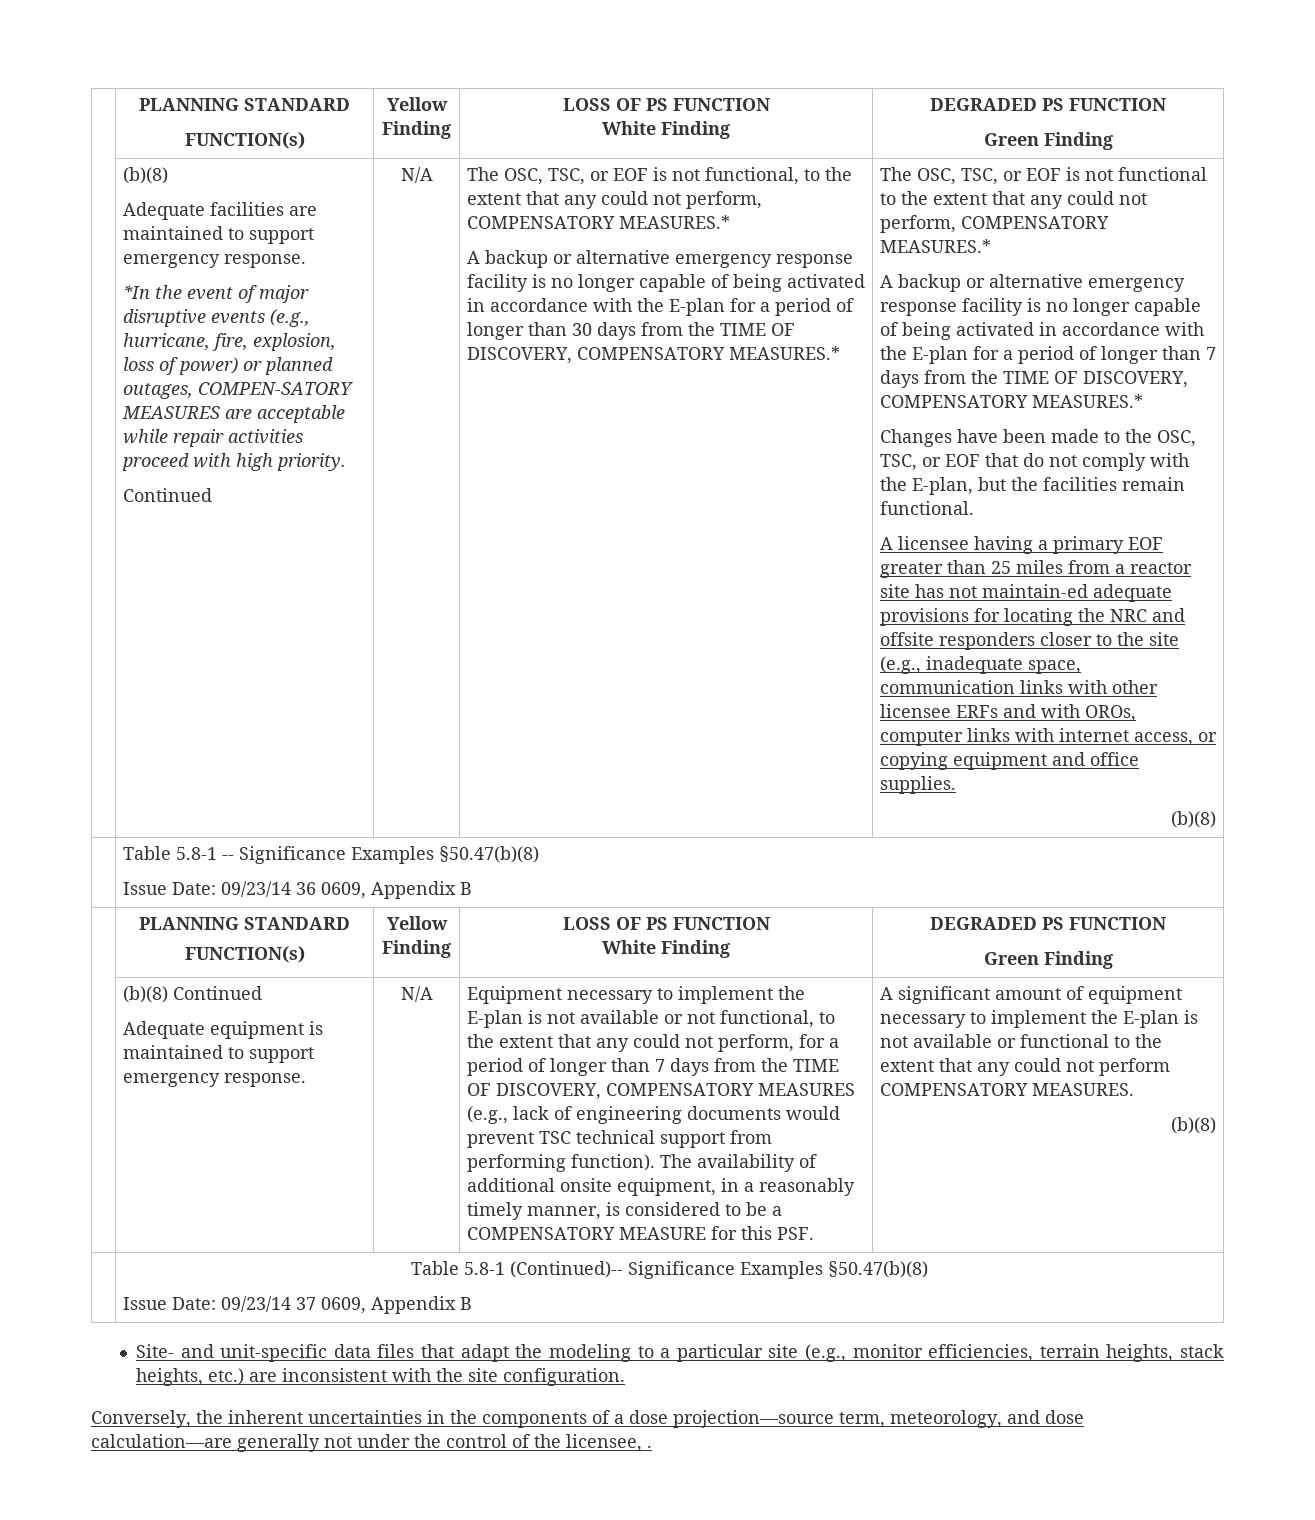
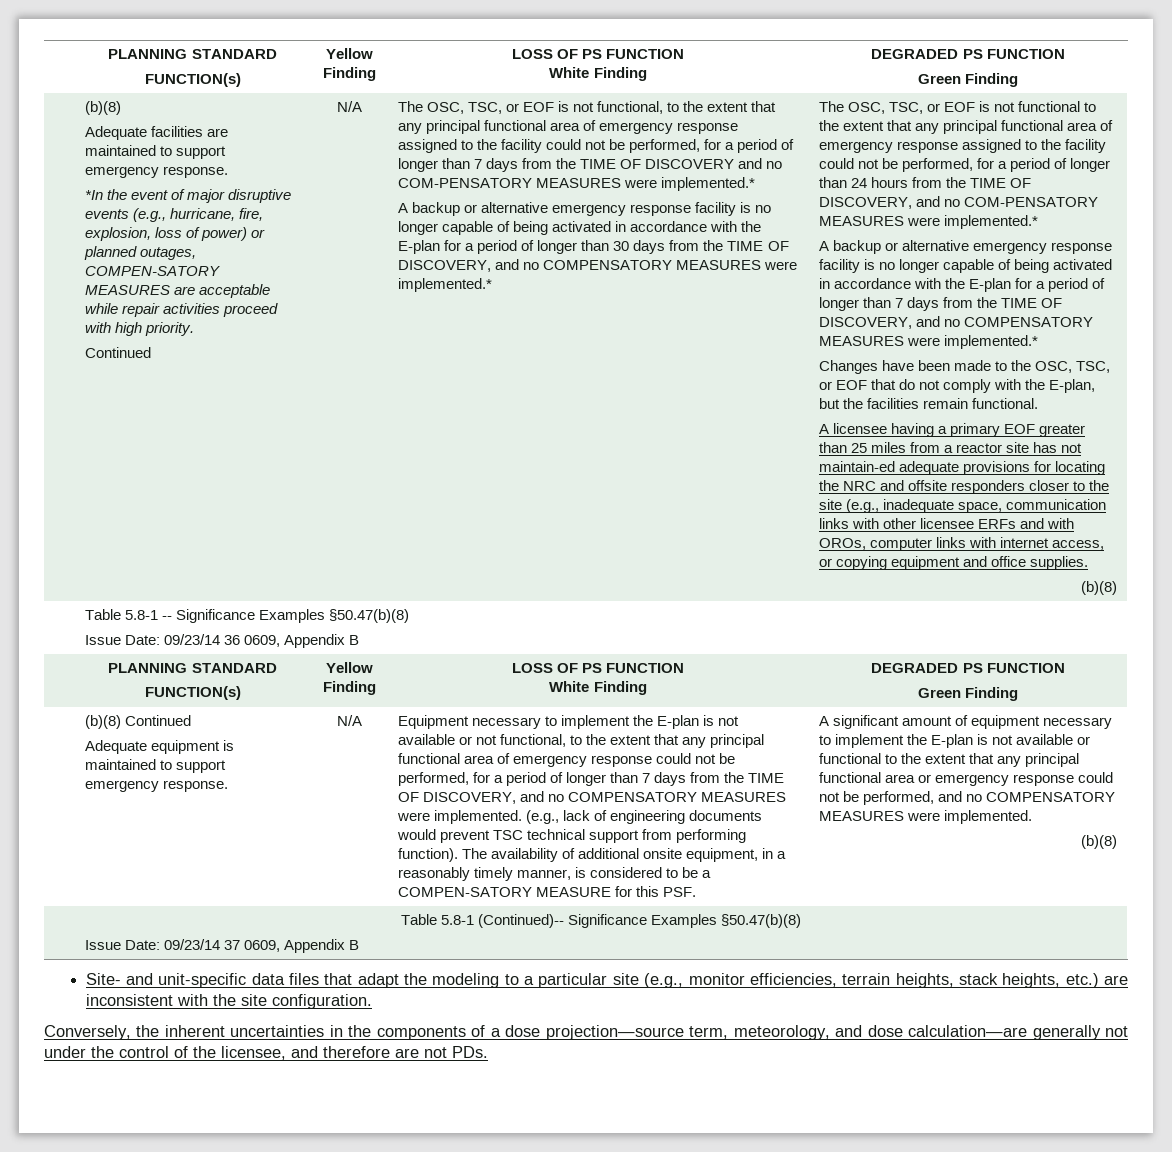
- The OSC, TSC, or EOF is not functional, to the extent that any could not perform, COMPENSATORY MEASURES.*
+ The OSC, TSC, or EOF is not functional, to the extent that any principal functional area of emergency response assigned to the facility could not be performed, for a period of longer than 7 days from the TIME OF DISCOVERY and no COM-PENSATORY MEASURES were implemented.*
- A backup or alternative emergency response facility is no longer capable of being activated in accordance with the E-plan for a period of longer than 30 days from the TIME OF DISCOVERY, COMPENSATORY MEASURES.*
+ A backup or alternative emergency response facility is no longer capable of being activated in accordance with the E-plan for a period of longer than 30 days from the TIME OF DISCOVERY, and no COMPENSATORY MEASURES were implemented.*
- The OSC, TSC, or EOF is not functional to the extent that any could not perform, COMPENSATORY MEASURES.*
+ The OSC, TSC, or EOF is not functional to the extent that any principal functional area of emergency response assigned to the facility could not be performed, for a period of longer than 24 hours from the TIME OF DISCOVERY, and no COM-PENSATORY MEASURES were implemented.*
- A backup or alternative emergency response facility is no longer capable of being activated in accordance with the E-plan for a period of longer than 7 days from the TIME OF DISCOVERY, COMPENSATORY MEASURES.*
+ A backup or alternative emergency response facility is no longer capable of being activated in accordance with the E-plan for a period of longer than 7 days from the TIME OF DISCOVERY, and no COMPENSATORY MEASURES were implemented.*
- Equipment necessary to implement the E-plan is not available or not functional, to the extent that any could not perform, for a period of longer than 7 days from the TIME OF DISCOVERY, COMPENSATORY MEASURES (e.g., lack of engineering documents would prevent TSC technical support from performing function).
+ Equipment necessary to implement the E-plan is not available or not functional, to the extent that any principal functional area of emergency response could not be performed, for a period of longer than 7 days from the TIME OF DISCOVERY, and no COMPENSATORY MEASURES were implemented. (e.g., lack of engineering documents would prevent TSC technical support from performing function).
- The availability of additional onsite equipment, in a reasonably timely manner, is considered to be a COMPENSATORY MEASURE for this PSF.
+ The availability of additional onsite equipment, in a reasonably timely manner, is considered to be a COMPEN-SATORY MEASURE for this PSF.
- A significant amount of equipment necessary to implement the E-plan is not available or functional to the extent that any could not perform COMPENSATORY MEASURES.
+ A significant amount of equipment necessary to implement the E-plan is not available or functional to the extent that any principal functional area or emergency response could not be performed, and no COMPENSATORY MEASURES were implemented.
- Conversely, the inherent uncertainties in the components of a dose projection—source term, meteorology, and dose calculation—are generally not under the control of the licensee, .
+ Conversely, the inherent uncertainties in the components of a dose projection—source term, meteorology, and dose calculation—are generally not under the control of the licensee, and therefore are not PDs.

